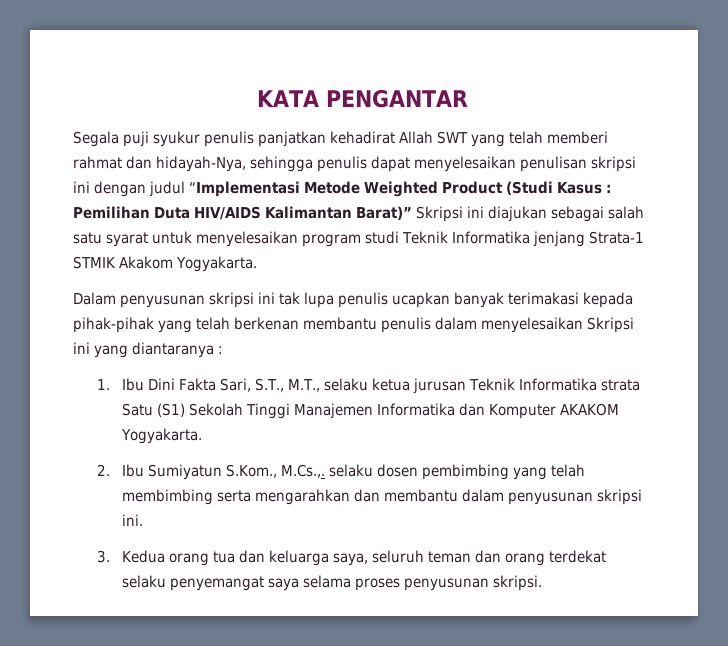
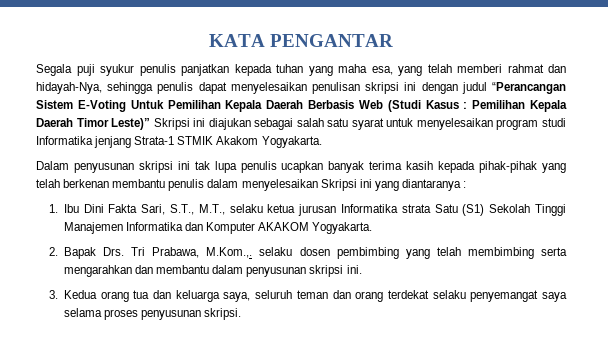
- Segala puji syukur penulis panjatkan kehadirat Allah SWT yang telah memberi rahmat dan hidayah-Nya, sehingga penulis dapat menyelesaikan penulisan skripsi ini dengan judul “Implementasi Metode Weighted Product (Studi Kasus : Pemilihan Duta HIV/AIDS Kalimantan Barat)” Skripsi ini diajukan sebagai salah satu syarat untuk menyelesaikan program studi Teknik Informatika jenjang Strata-1 STMIK Akakom Yogyakarta.
+ Segala puji syukur penulis panjatkan kepada tuhan yang maha esa, yang telah memberi rahmat dan hidayah-Nya, sehingga penulis dapat menyelesaikan penulisan skripsi ini dengan judul “Perancangan Sistem E-Voting Untuk Pemilihan Kepala Daerah Berbasis Web (Studi Kasus : Pemilihan Kepala Daerah Timor Leste)” Skripsi ini diajukan sebagai salah satu syarat untuk menyelesaikan program studi Informatika jenjang Strata-1 STMIK Akakom Yogyakarta.
- Dalam penyusunan skripsi ini tak lupa penulis ucapkan banyak terimakasi kepada pihak-pihak yang telah berkenan membantu penulis dalam menyelesaikan Skripsi ini yang diantaranya :
+ Dalam penyusunan skripsi ini tak lupa penulis ucapkan banyak terima kasih kepada pihak-pihak yang telah berkenan membantu penulis dalam menyelesaikan Skripsi ini yang diantaranya :
- 1. Ibu Dini Fakta Sari, S.T., M.T., selaku ketua jurusan Teknik Informatika strata Satu (S1) Sekolah Tinggi Manajemen Informatika dan Komputer AKAKOM Yogyakarta.
+ 1. Ibu Dini Fakta Sari, S.T., M.T., selaku ketua jurusan Informatika strata Satu (S1) Sekolah Tinggi Manajemen Informatika dan Komputer AKAKOM Yogyakarta.
- 2. Ibu Sumiyatun S.Kom., M.Cs.,. selaku dosen pembimbing yang telah membimbing serta mengarahkan dan membantu dalam penyusunan skripsi ini.
+ 2. Bapak Drs. Tri Prabawa, M.Kom.,. selaku dosen pembimbing yang telah membimbing serta mengarahkan dan membantu dalam penyusunan skripsi ini.

